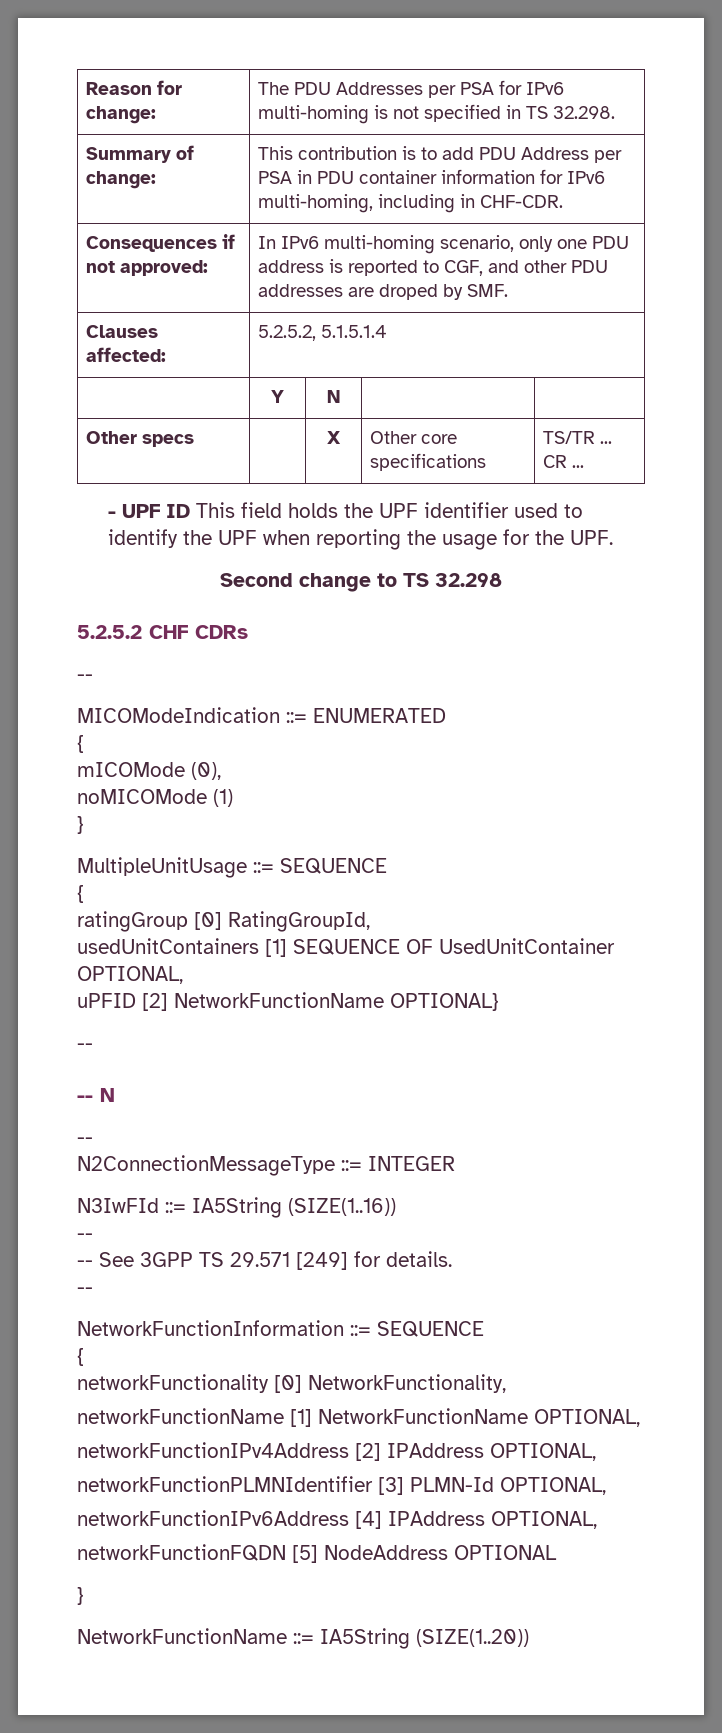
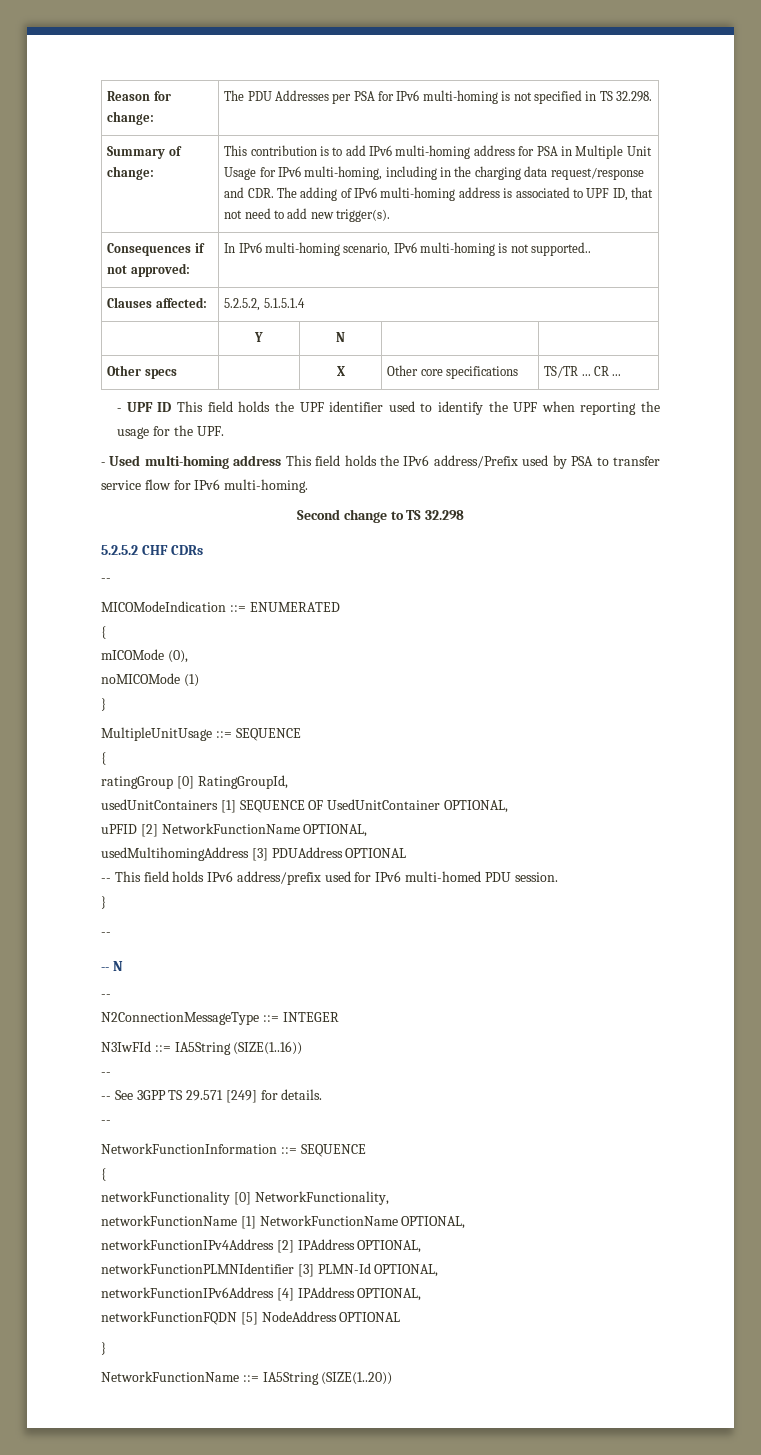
- This contribution is to add PDU Address per PSA in PDU container information for IPv6 multi-homing, including in CHF-CDR.
+ This contribution is to add IPv6 multi-homing address for PSA in Multiple Unit Usage for IPv6 multi-homing, including in the charging data request/response and CDR. The adding of IPv6 multi-homing address is associated to UPF ID, that not need to add new trigger(s).
- Consequences if not approved: | In IPv6 multi-homing scenario, only one PDU address is reported to CGF, and other PDU addresses are droped by SMF.
+ Consequences if not approved: | In IPv6 multi-homing scenario, IPv6 multi-homing is not supported..
+ - Used multi-homing address This field holds the IPv6 address/Prefix used by PSA to transfer service flow for IPv6 multi-homing.
- uPFID [2] NetworkFunctionName OPTIONAL}
+ uPFID [2] NetworkFunctionName OPTIONAL,
+ usedMultihomingAddress [3] PDUAddress OPTIONAL
+ -- This field holds IPv6 address/prefix used for IPv6 multi-homed PDU session.
+ }

